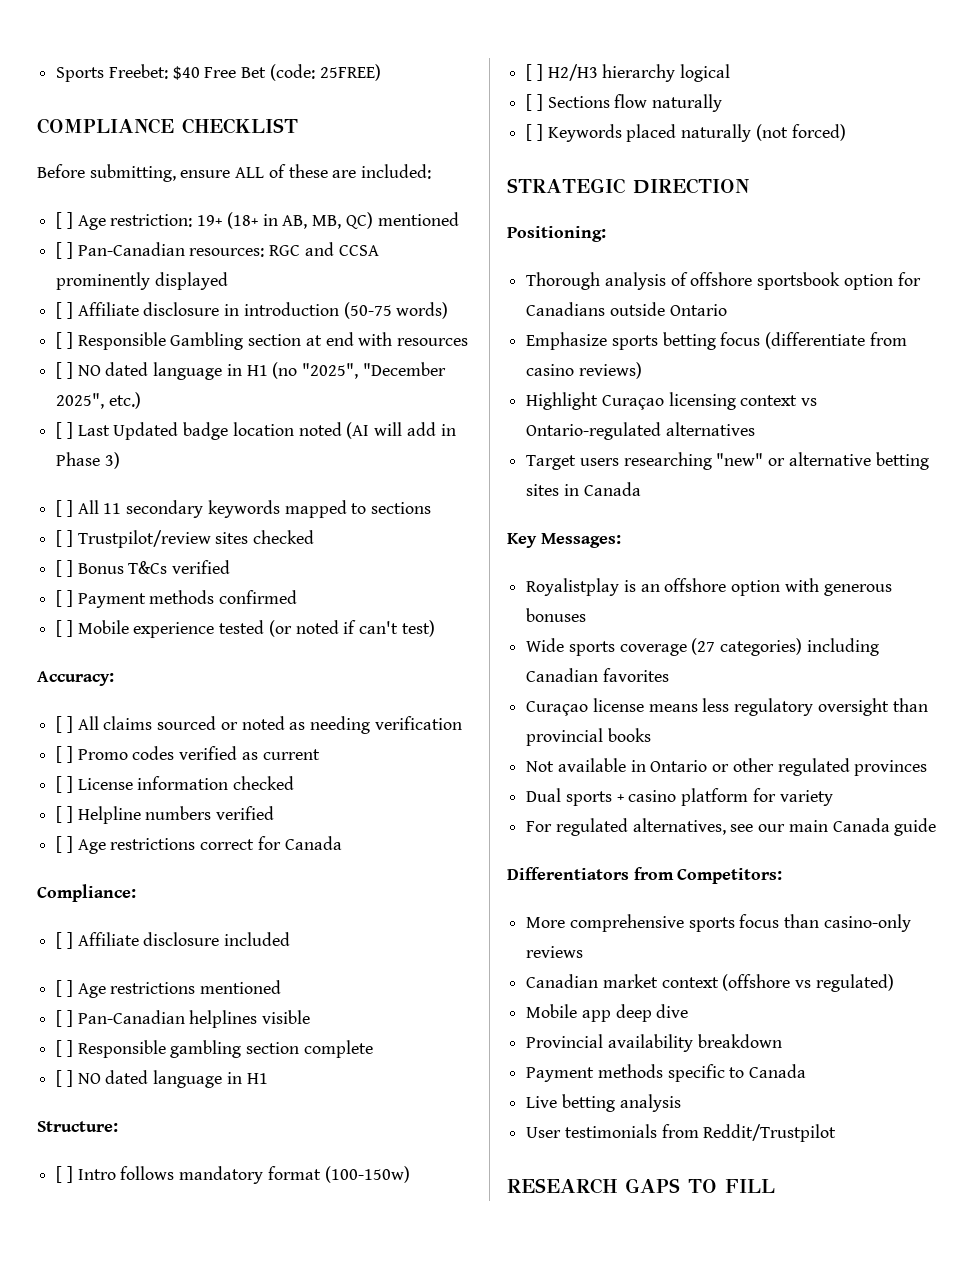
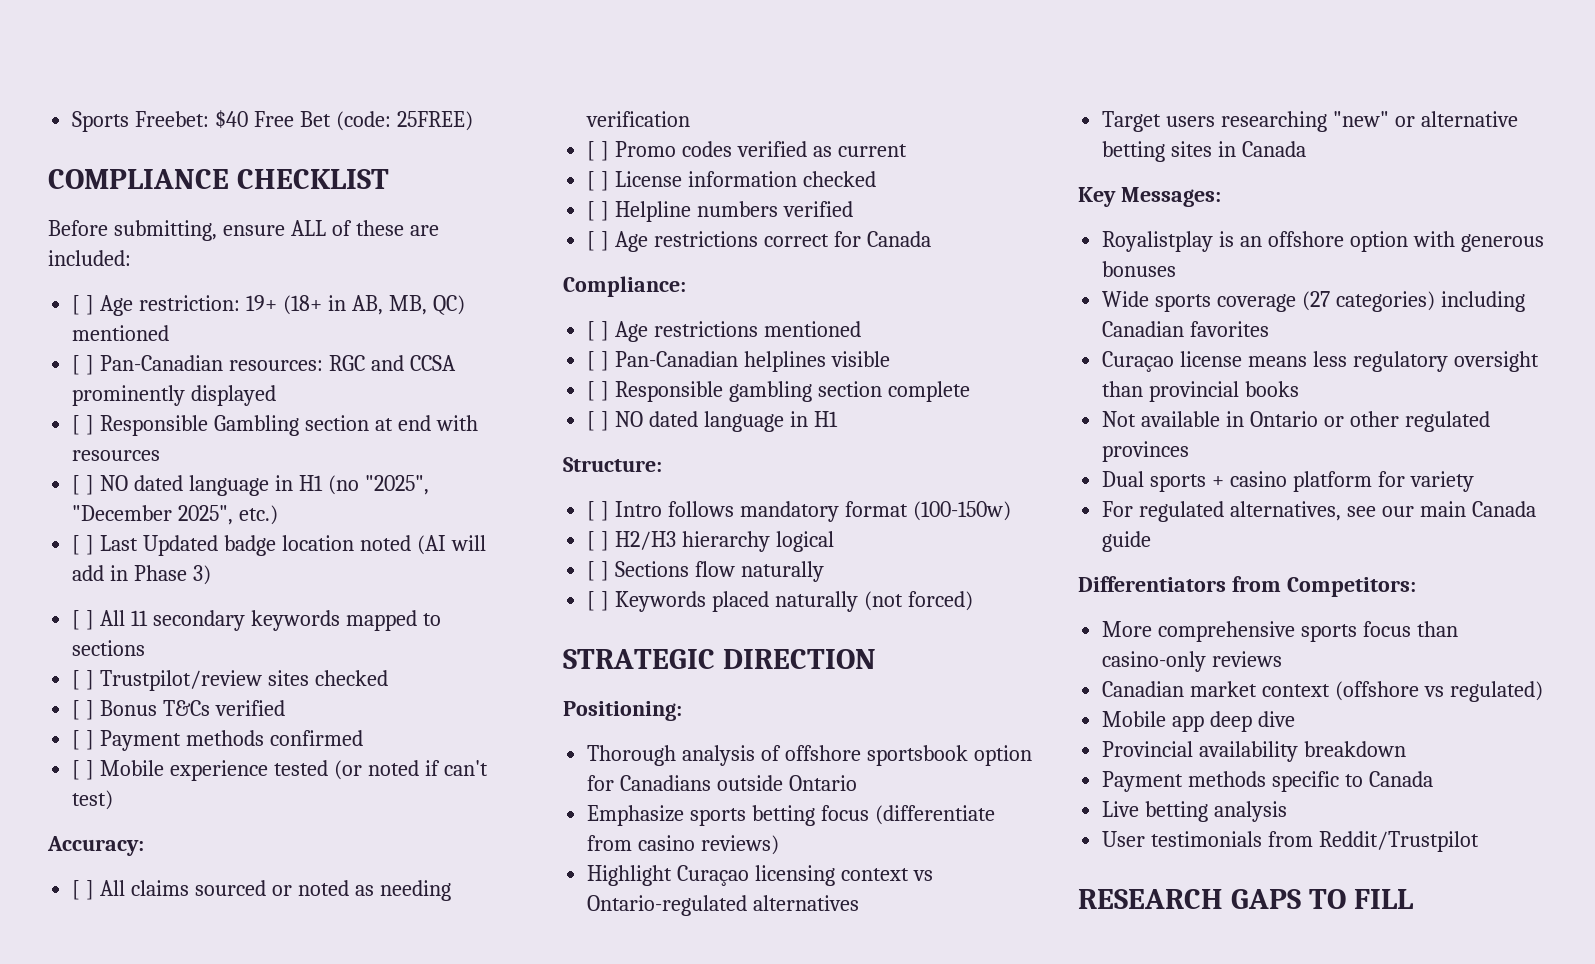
- [ ] Affiliate disclosure in introduction (50-75 words)
- [ ] Affiliate disclosure included

